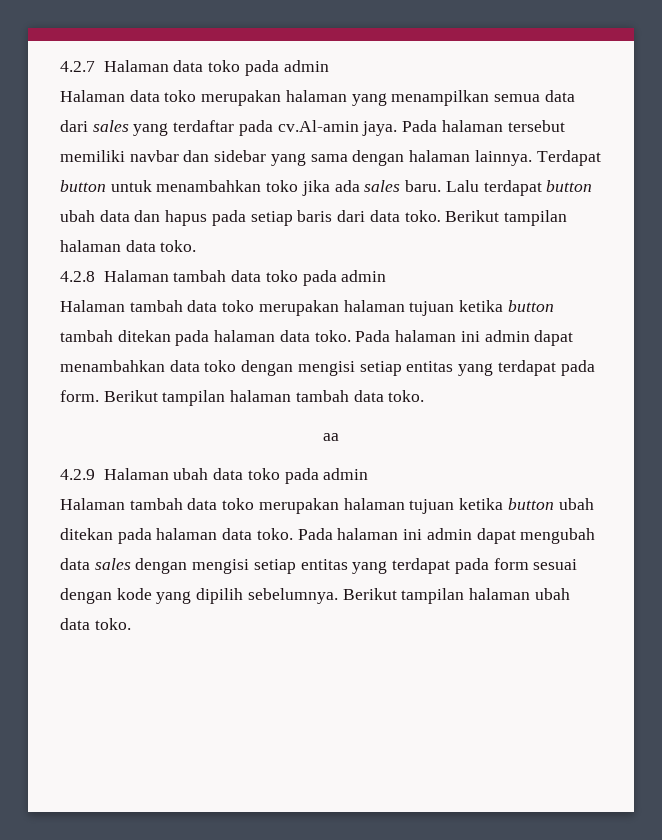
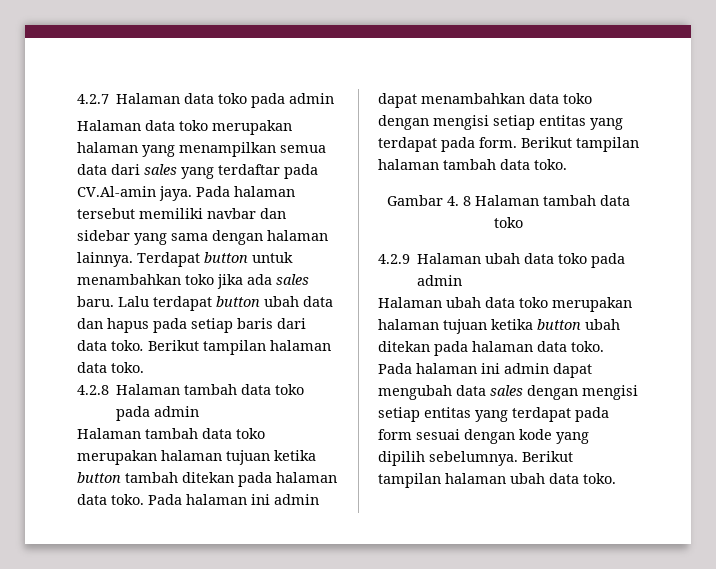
- Halaman data toko merupakan halaman yang menampilkan semua data dari sales yang terdaftar pada cv.Al-amin jaya.
+ Halaman data toko merupakan halaman yang menampilkan semua data dari sales yang terdaftar pada CV.Al-amin jaya.
- aa
+ Gambar 4. 8 Halaman tambah data toko
- Halaman tambah data toko merupakan halaman tujuan ketika button ubah ditekan pada halaman data toko.
+ Halaman ubah data toko merupakan halaman tujuan ketika button ubah ditekan pada halaman data toko.

